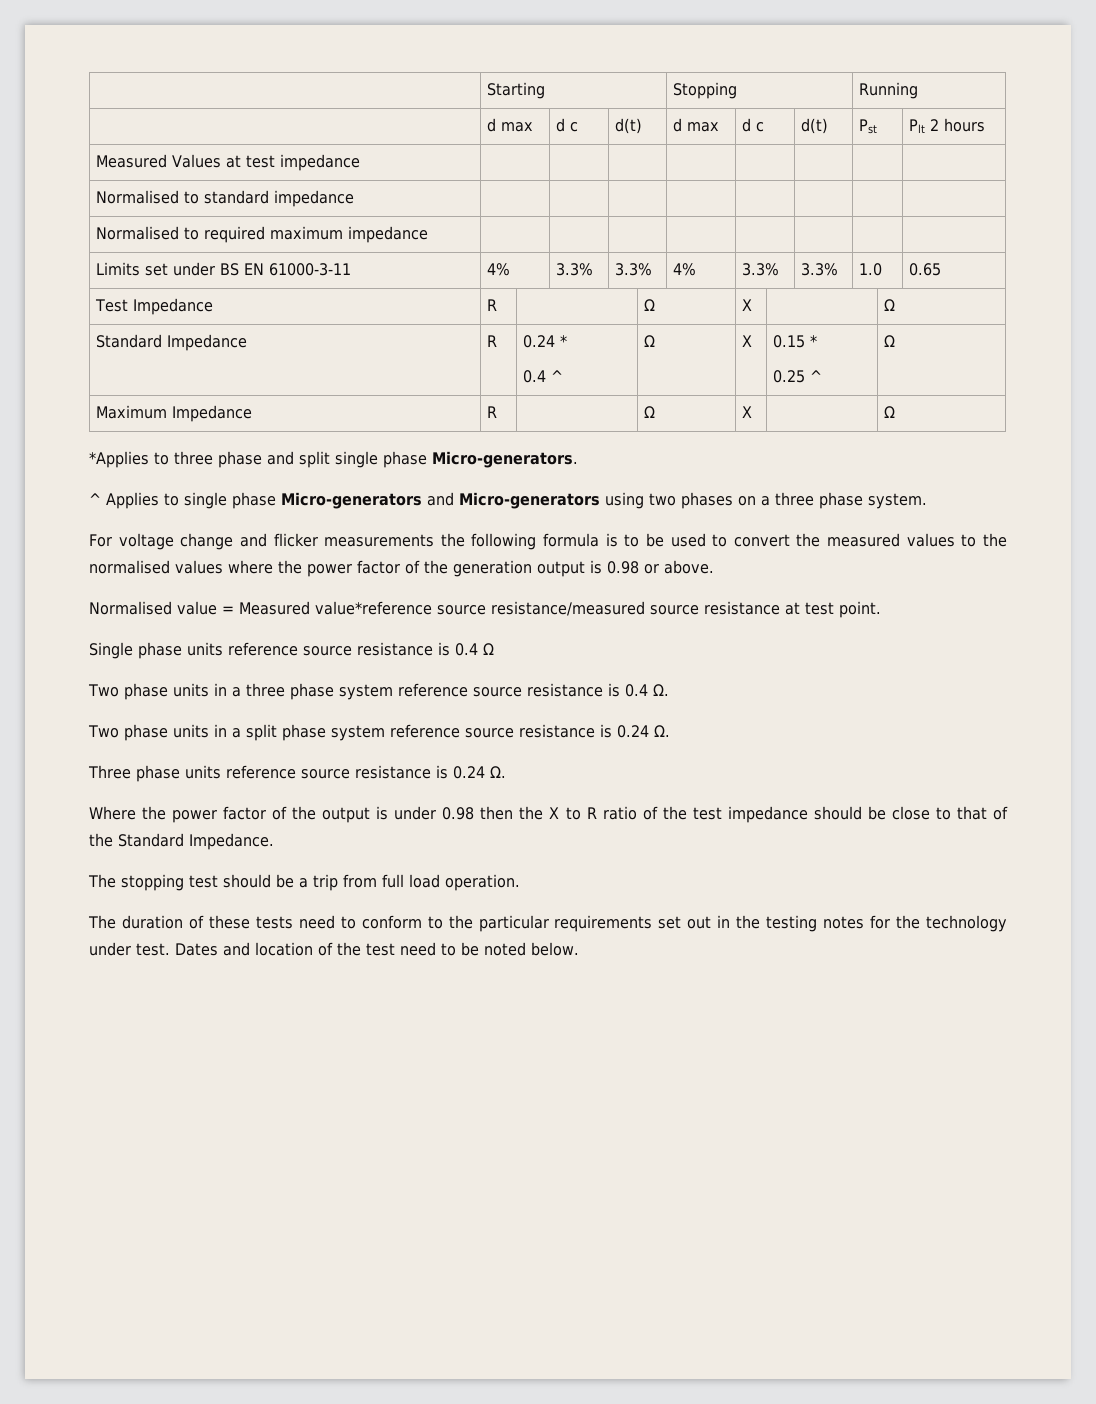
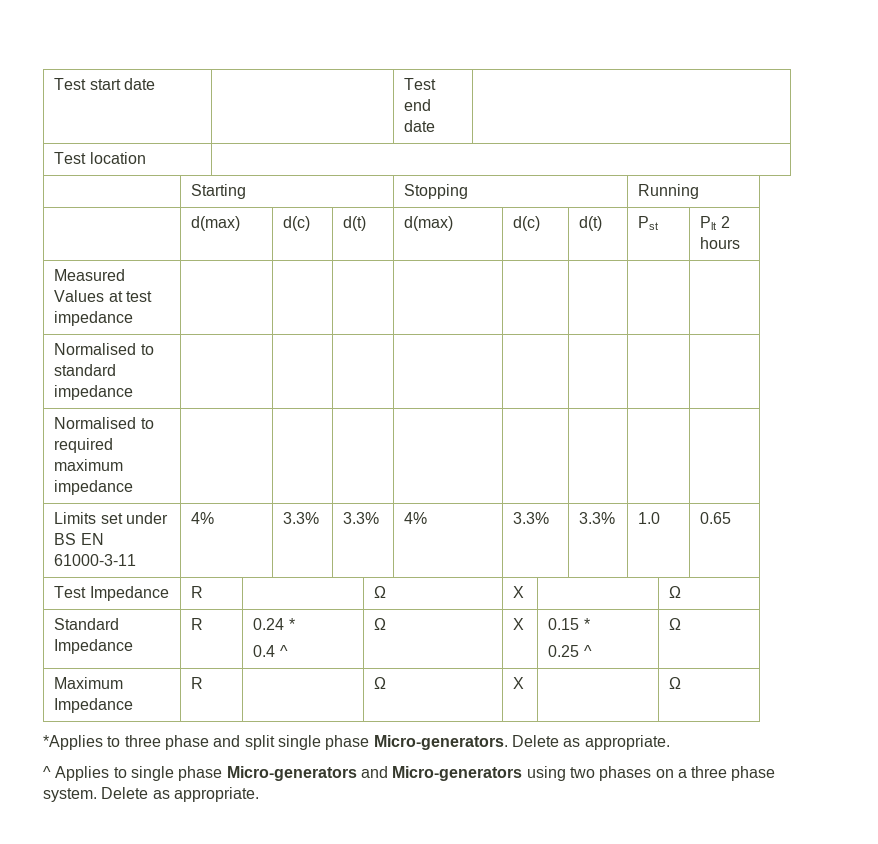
+ Test start date | | Test end date |
+ Test location |
  | Starting | Stopping | Running
- | d max | d c | d(t) | d max | d c | d(t) | Pst | Plt 2 hours
+ | d(max) | d(c) | d(t) | d(max) | d(c) | d(t) | Pst | Plt 2 hours
- *Applies to three phase and split single phase Micro-generators.
+ *Applies to three phase and split single phase Micro-generators. Delete as appropriate.
- ^ Applies to single phase Micro-generators and Micro-generators using two phases on a three phase system.
- For voltage change and flicker measurements the following formula is to be used to convert the measured values to the normalised values where the power factor of the generation output is 0.98 or above.
- Normalised value = Measured value*reference source resistance/measured source resistance at test point.
- Single phase units reference source resistance is 0.4 Ω
- Two phase units in a three phase system reference source resistance is 0.4 Ω.
- Two phase units in a split phase system reference source resistance is 0.24 Ω.
- Three phase units reference source resistance is 0.24 Ω.
- Where the power factor of the output is under 0.98 then the X to R ratio of the test impedance should be close to that of the Standard Impedance.
- The stopping test should be a trip from full load operation.
- The duration of these tests need to conform to the particular requirements set out in the testing notes for the technology under test. Dates and location of the test need to be noted below.
+ ^ Applies to single phase Micro-generators and Micro-generators using two phases on a three phase system. Delete as appropriate.

